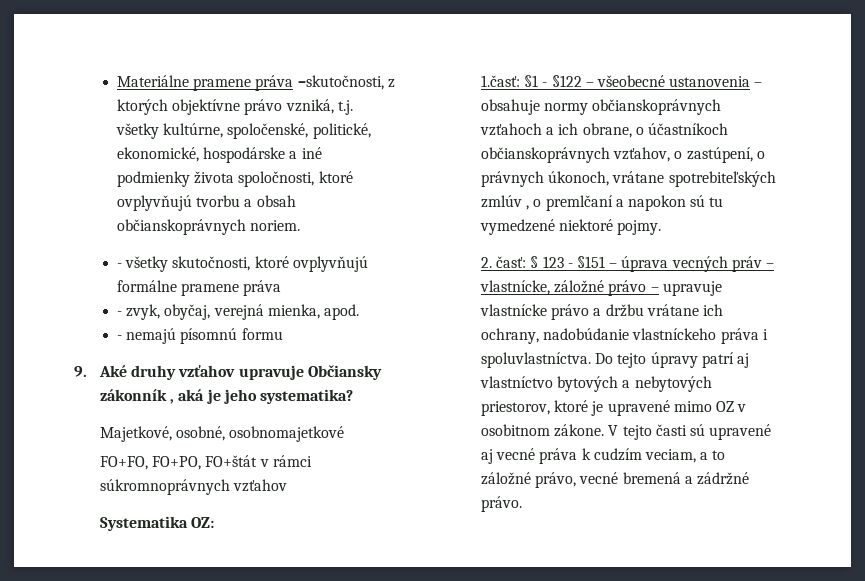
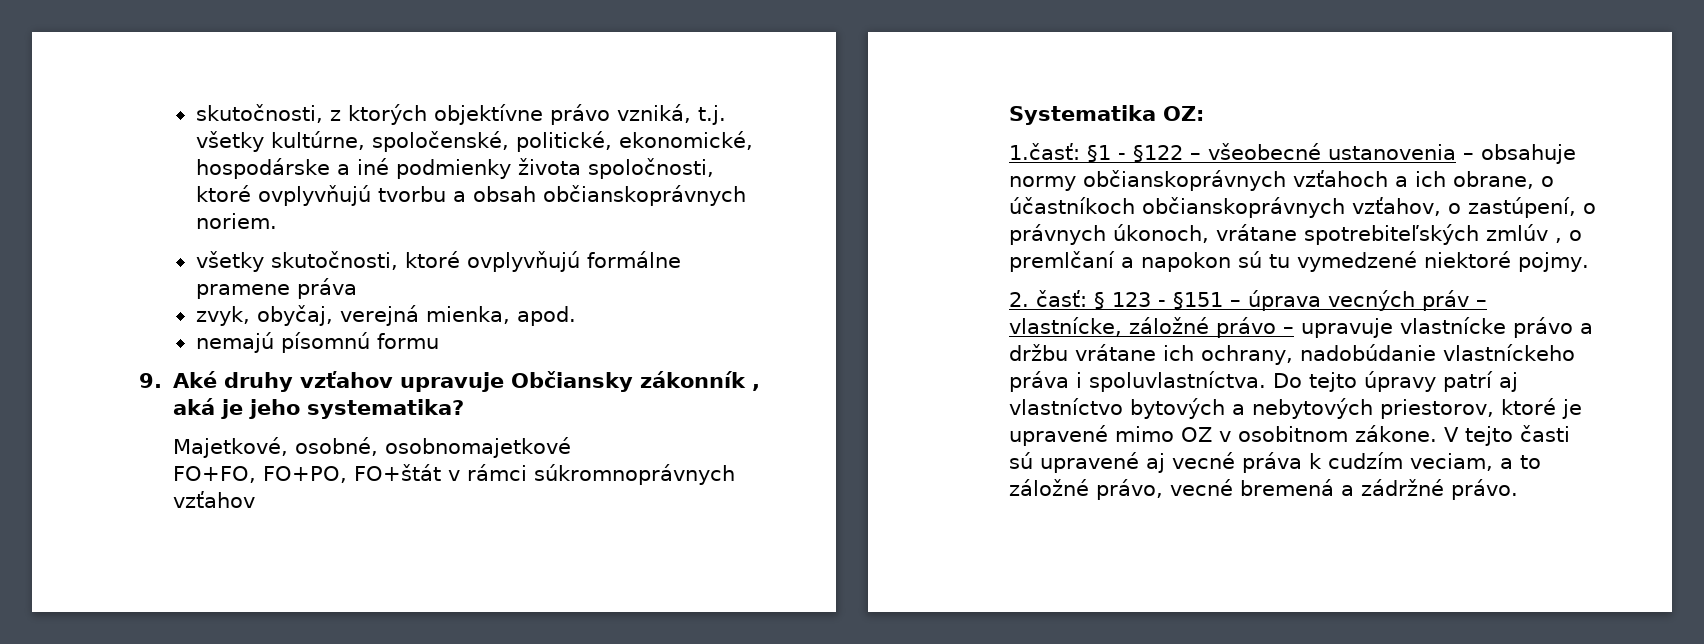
- Materiálne pramene práva –skutočnosti, z ktorých objektívne právo vzniká, t.j. všetky kultúrne, spoločenské, politické, ekonomické, hospodárske a iné podmienky života spoločnosti, ktoré ovplyvňujú tvorbu a obsah občianskoprávnych noriem.
+ skutočnosti, z ktorých objektívne právo vzniká, t.j. všetky kultúrne, spoločenské, politické, ekonomické, hospodárske a iné podmienky života spoločnosti, ktoré ovplyvňujú tvorbu a obsah občianskoprávnych noriem.
- - všetky skutočnosti, ktoré ovplyvňujú formálne pramene práva
+ všetky skutočnosti, ktoré ovplyvňujú formálne pramene práva
- - zvyk, obyčaj, verejná mienka, apod.
+ zvyk, obyčaj, verejná mienka, apod.
- - nemajú písomnú formu
+ nemajú písomnú formu

